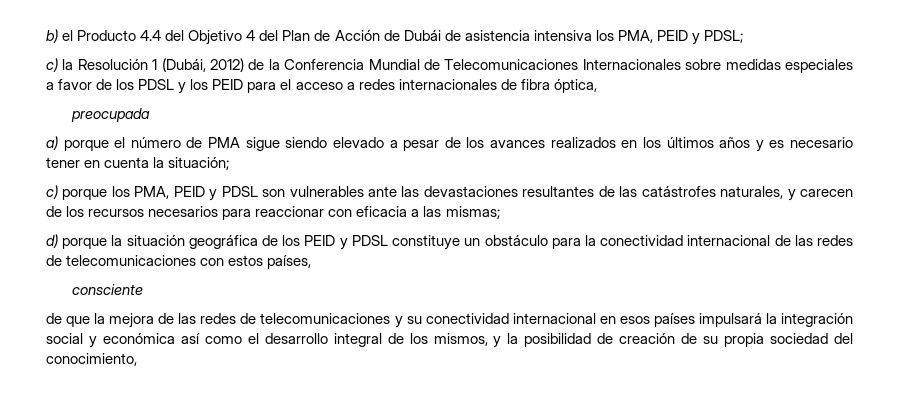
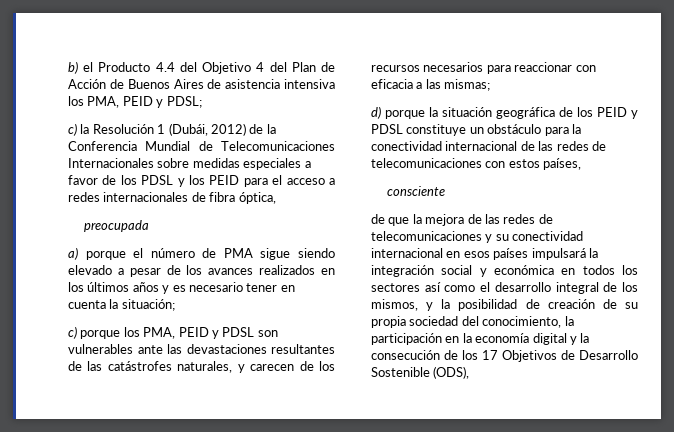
- b) el Producto 4.4 del Objetivo 4 del Plan de Acción de Dubái de asistencia intensiva los PMA, PEID y PDSL;
+ b) el Producto 4.4 del Objetivo 4 del Plan de Acción de Buenos Aires de asistencia intensiva los PMA, PEID y PDSL;
- de que la mejora de las redes de telecomunicaciones y su conectividad internacional en esos países impulsará la integración social y económica así como el desarrollo integral de los mismos, y la posibilidad de creación de su propia sociedad del conocimiento,
+ de que la mejora de las redes de telecomunicaciones y su conectividad internacional en esos países impulsará la integración social y económica en todos los sectores así como el desarrollo integral de los mismos, y la posibilidad de creación de su propia sociedad del conocimiento, la participación en la economía digital y la consecución de los 17 Objetivos de Desarrollo Sostenible (ODS),

